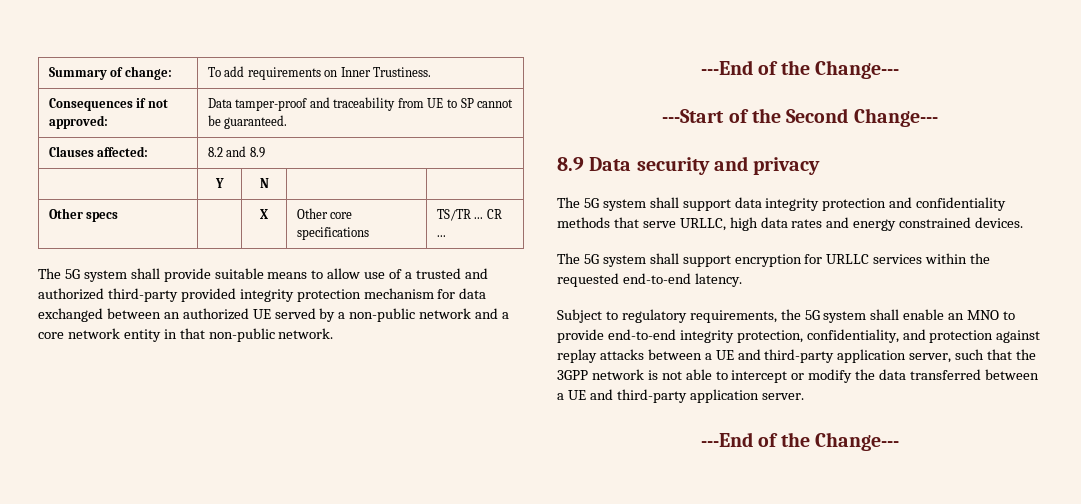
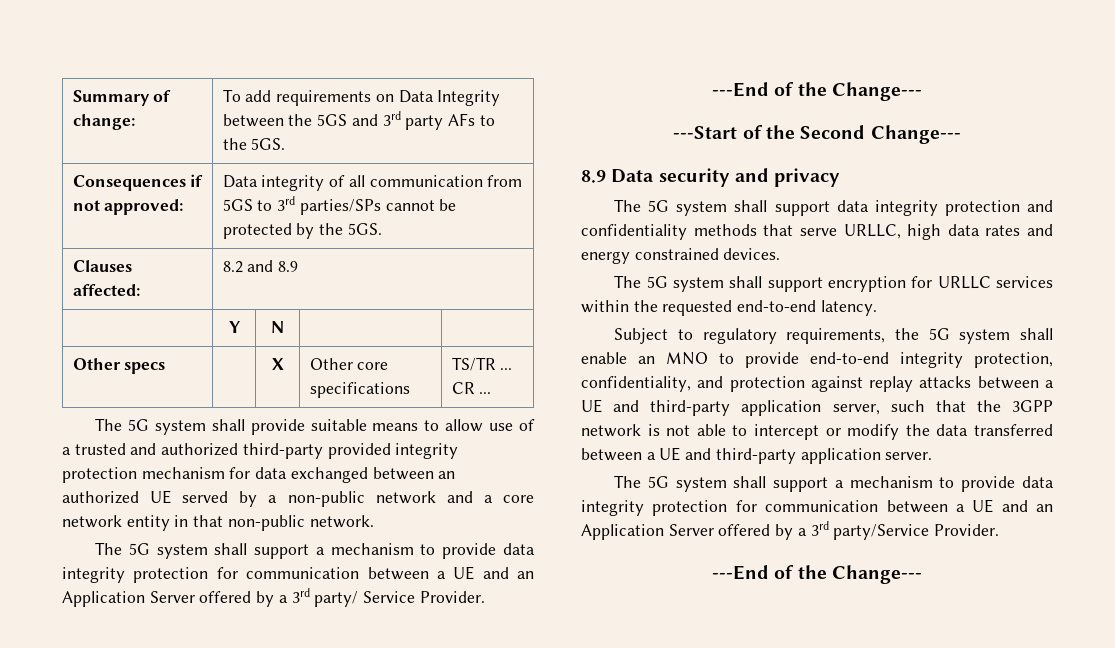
- Summary of change: | To add requirements on Inner Trustiness.
+ Summary of change: | To add requirements on Data Integrity between the 5GS and 3rd party AFs to the 5GS.
- Consequences if not approved: | Data tamper-proof and traceability from UE to SP cannot be guaranteed.
+ Consequences if not approved: | Data integrity of all communication from 5GS to 3rd parties/SPs cannot be protected by the 5GS.
+ The 5G system shall support a mechanism to provide data integrity protection for communication between a UE and an Application Server offered by a 3rd party/ Service Provider.
+ The 5G system shall support a mechanism to provide data integrity protection for communication between a UE and an Application Server offered by a 3rd party/Service Provider.

